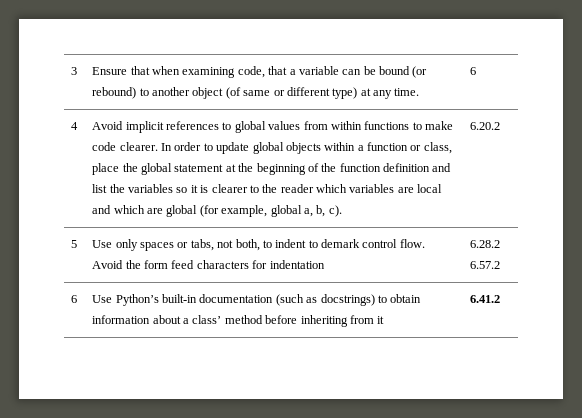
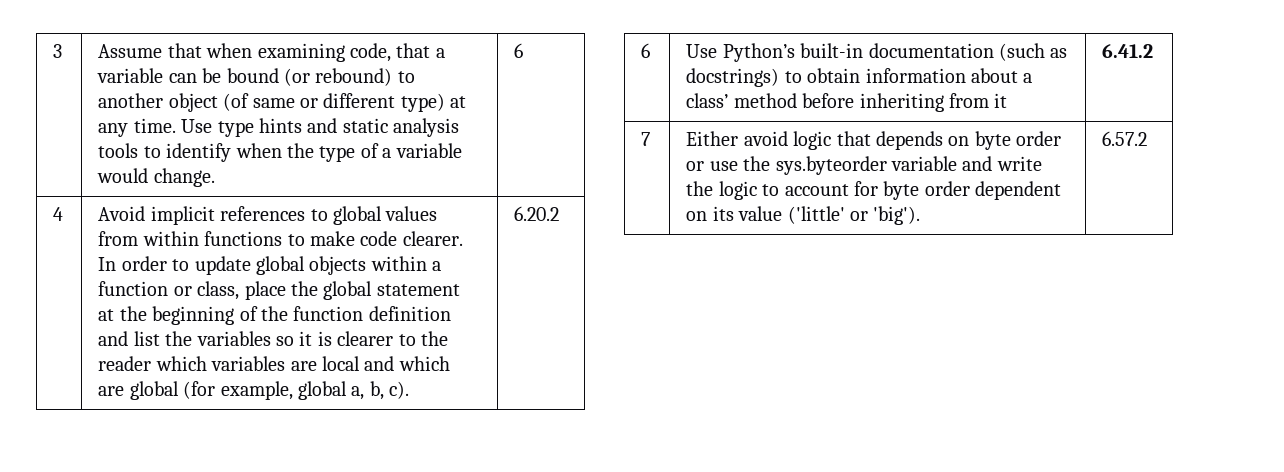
- Ensure that when examining code, that a variable can be bound (or rebound) to another object (of same or different type) at any time.
+ Assume that when examining code, that a variable can be bound (or rebound) to another object (of same or different type) at any time. Use type hints and static analysis tools to identify when the type of a variable would change.
- 5 | Use only spaces or tabs, not both, to indent to demark control flow. Avoid the form feed characters for indentation | 6.28.2 6.57.2
+ 7 | Either avoid logic that depends on byte order or use the sys.byteorder variable and write the logic to account for byte order dependent on its value ('little' or 'big'). | 6.57.2

